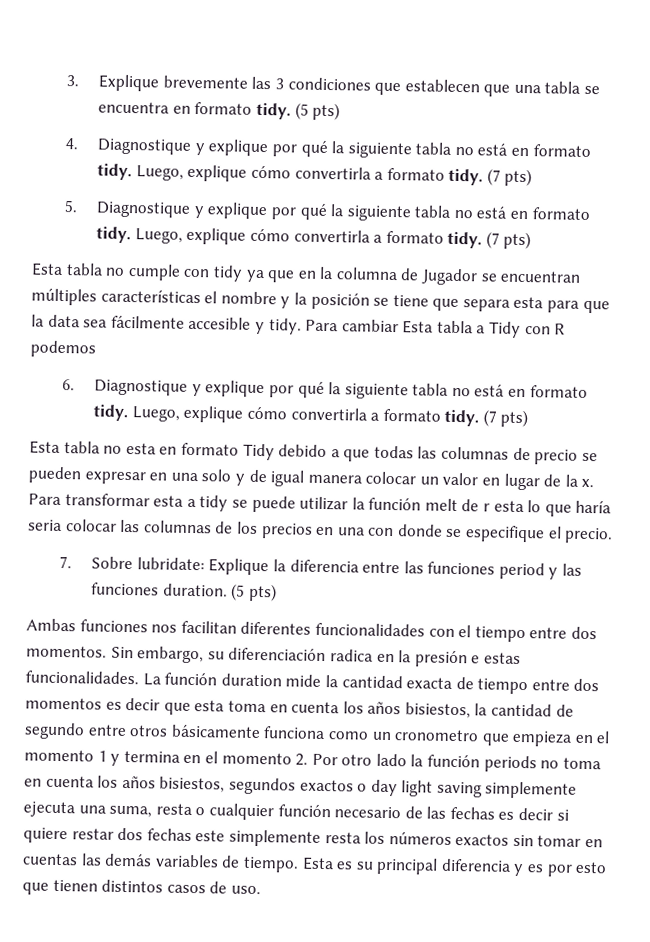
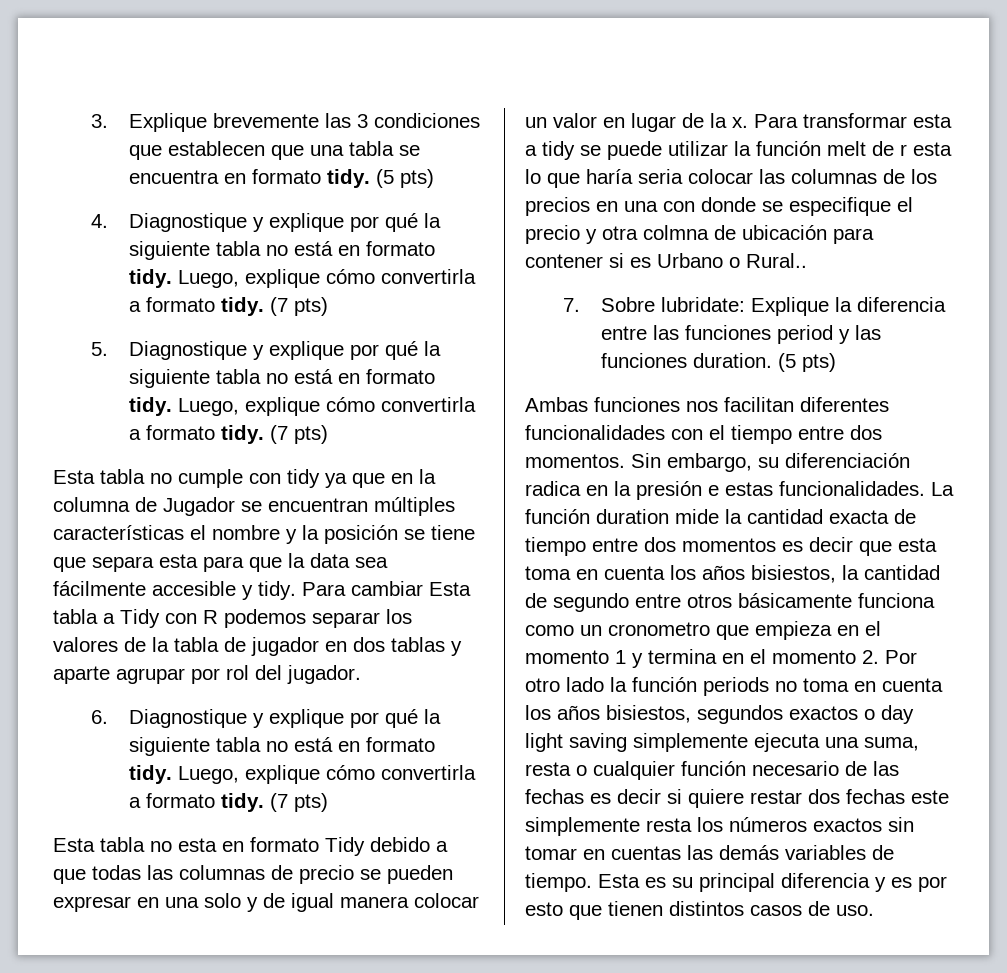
- Para cambiar Esta tabla a Tidy con R podemos
+ Para cambiar Esta tabla a Tidy con R podemos separar los valores de la tabla de jugador en dos tablas y aparte agrupar por rol del jugador.
- Para transformar esta a tidy se puede utilizar la función melt de r esta lo que haría seria colocar las columnas de los precios en una con donde se especifique el precio.
+ Para transformar esta a tidy se puede utilizar la función melt de r esta lo que haría seria colocar las columnas de los precios en una con donde se especifique el precio y otra colmna de ubicación para contener si es Urbano o Rural..

